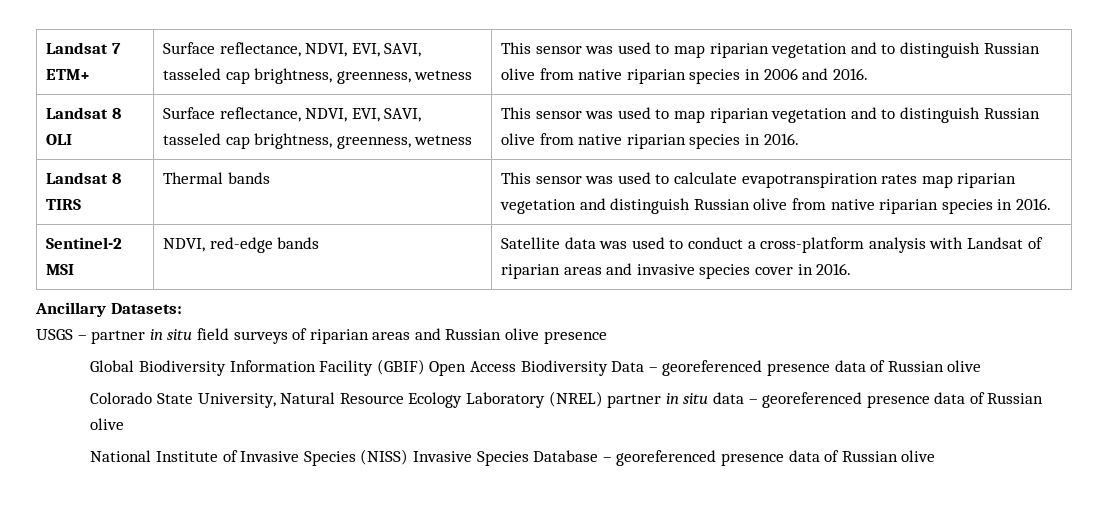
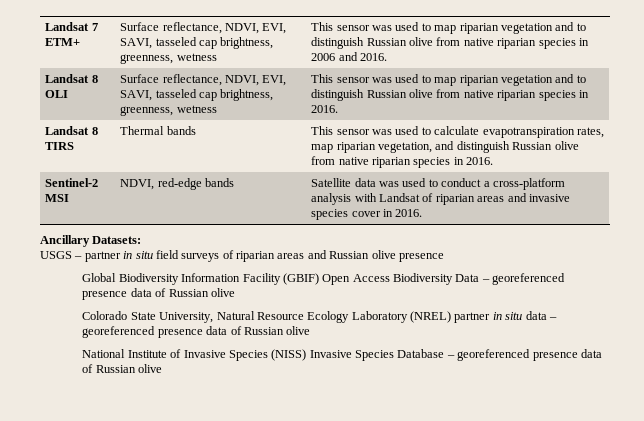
- Landsat 8 TIRS | Thermal bands | This sensor was used to calculate evapotranspiration rates map riparian vegetation and distinguish Russian olive from native riparian species in 2016.
+ Landsat 8 TIRS | Thermal bands | This sensor was used to calculate evapotranspiration rates, map riparian vegetation, and distinguish Russian olive from native riparian species in 2016.

